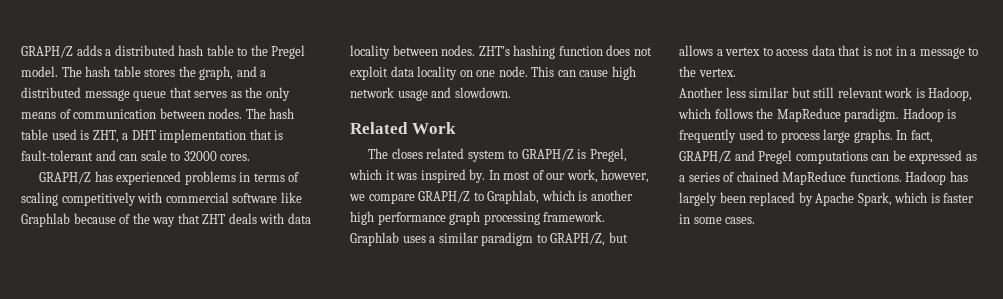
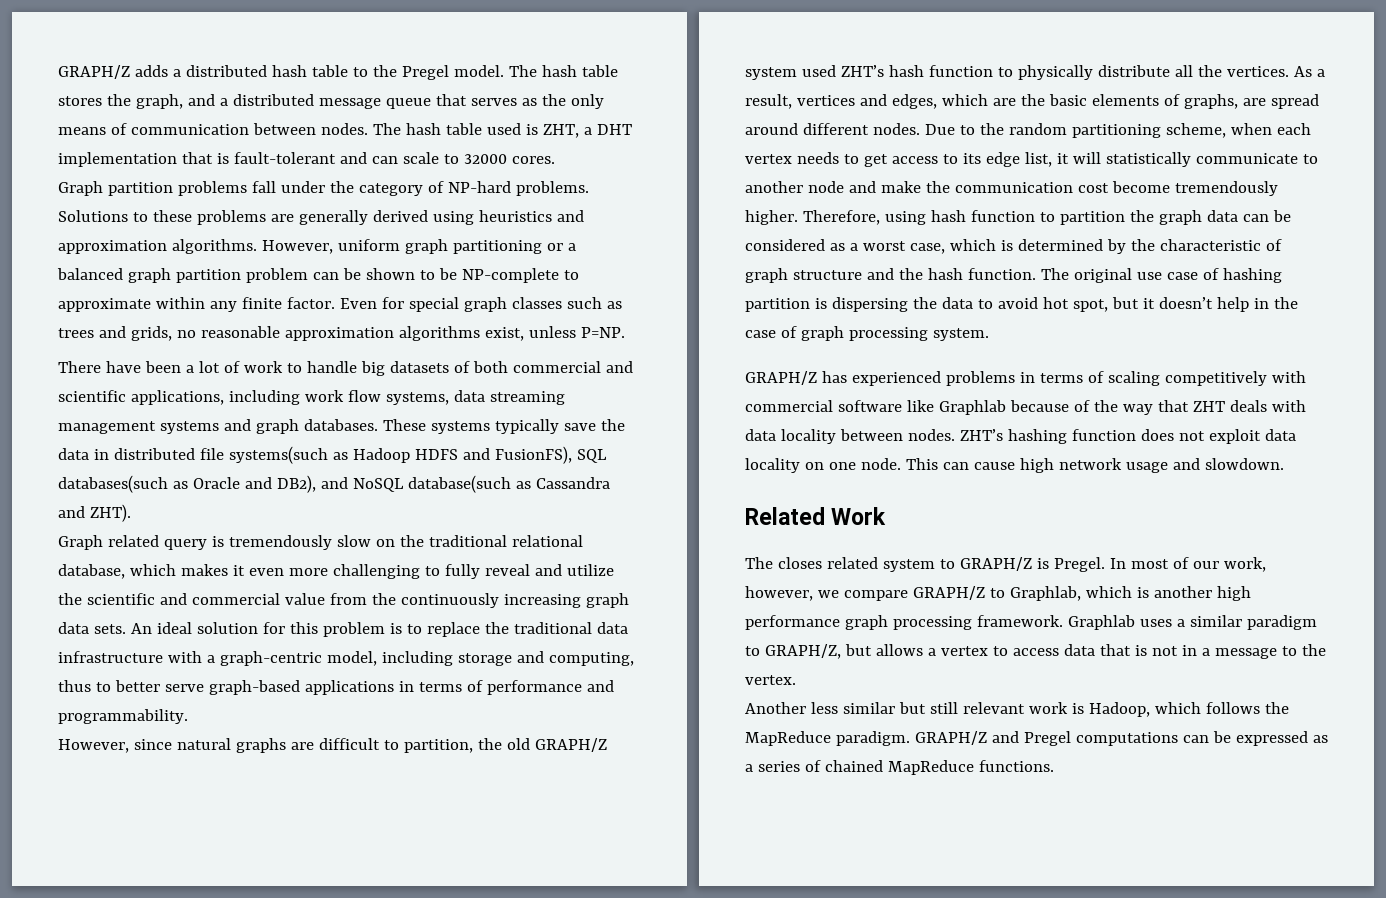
+ Graph partition problems fall under the category of NP-hard problems. Solutions to these problems are generally derived using heuristics and approximation algorithms. However, uniform graph partitioning or a balanced graph partition problem can be shown to be NP-complete to approximate within any finite factor. Even for special graph classes such as trees and grids, no reasonable approximation algorithms exist, unless P=NP.
+ There have been a lot of work to handle big datasets of both commercial and scientific applications, including work flow systems, data streaming management systems and graph databases. These systems typically save the data in distributed file systems(such as Hadoop HDFS and FusionFS), SQL databases(such as Oracle and DB2), and NoSQL database(such as Cassandra and ZHT).
+ Graph related query is tremendously slow on the traditional relational database, which makes it even more challenging to fully reveal and utilize the scientific and commercial value from the continuously increasing graph data sets. An ideal solution for this problem is to replace the traditional data infrastructure with a graph-centric model, including storage and computing, thus to better serve graph-based applications in terms of performance and programmability.
+ However, since natural graphs are difficult to partition, the old GRAPH/Z system used ZHT’s hash function to physically distribute all the vertices. As a result, vertices and edges, which are the basic elements of graphs, are spread around different nodes. Due to the random partitioning scheme, when each vertex needs to get access to its edge list, it will statistically communicate to another node and make the communication cost become tremendously higher. Therefore, using hash function to partition the graph data can be considered as a worst case, which is determined by the characteristic of graph structure and the hash function. The original use case of hashing partition is dispersing the data to avoid hot spot, but it doesn’t help in the case of graph processing system.
- The closes related system to GRAPH/Z is Pregel, which it was inspired by.
+ The closes related system to GRAPH/Z is Pregel.
- Hadoop is frequently used to process large graphs. In fact, GRAPH/Z and Pregel computations can be expressed as a series of chained MapReduce functions. Hadoop has largely been replaced by Apache Spark, which is faster in some cases.
+ GRAPH/Z and Pregel computations can be expressed as a series of chained MapReduce functions.

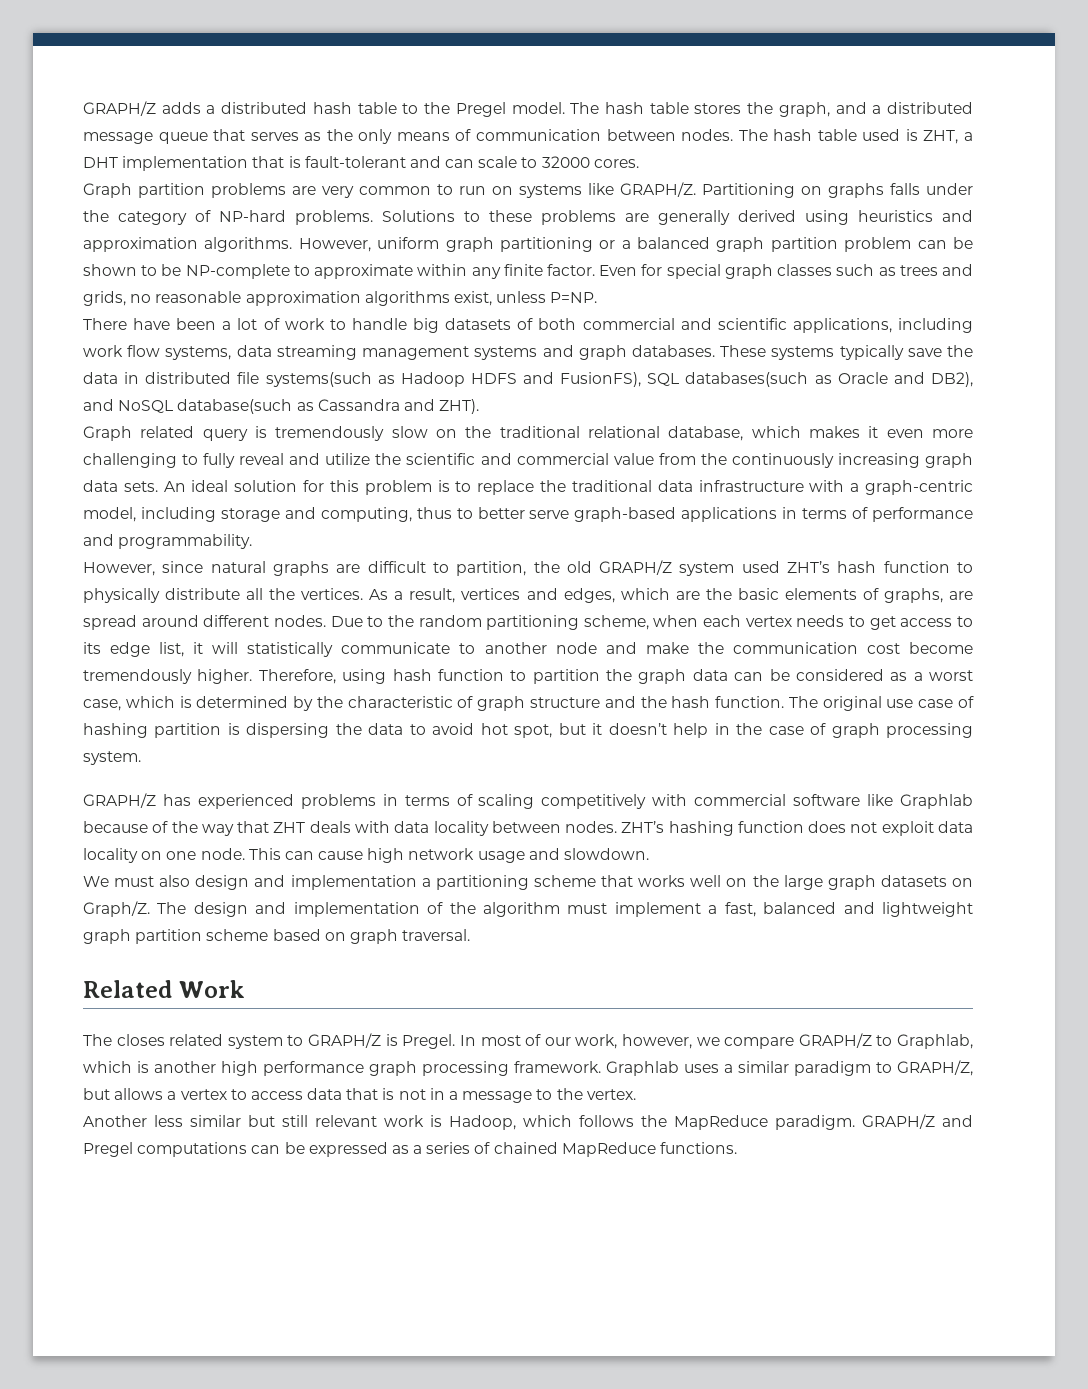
- Graph partition problems fall under the category of NP-hard problems.
+ Graph partition problems are very common to run on systems like GRAPH/Z. Partitioning on graphs falls under the category of NP-hard problems.
+ We must also design and implementation a partitioning scheme that works well on the large graph datasets on Graph/Z. The design and implementation of the algorithm must implement a fast, balanced and lightweight graph partition scheme based on graph traversal.

